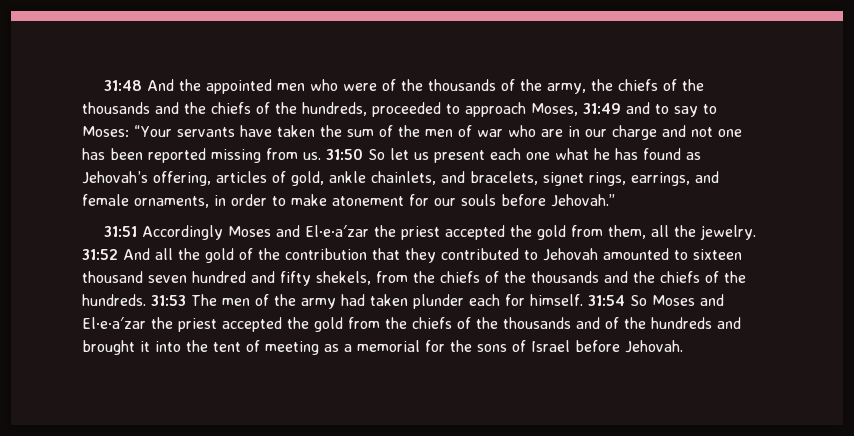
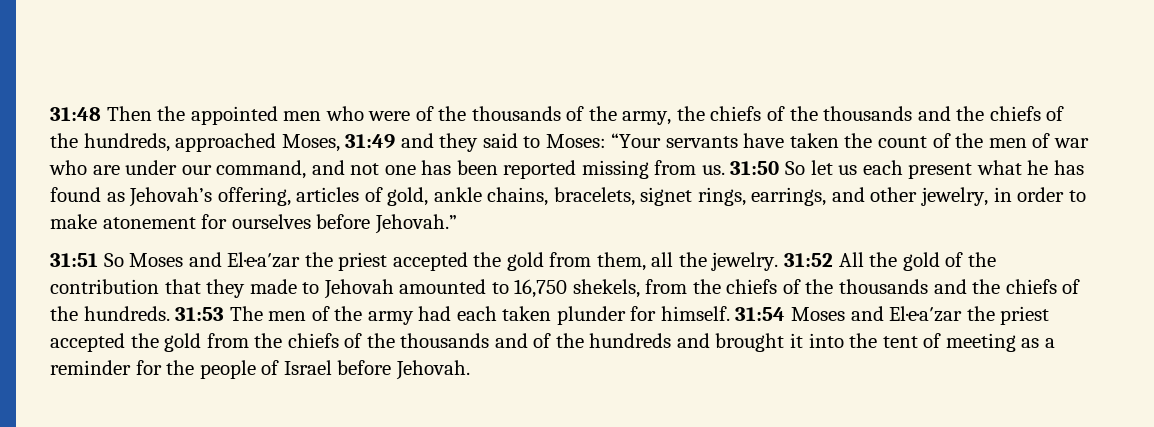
- 31:48 And the appointed men who were of the thousands of the army, the chiefs of the thousands and the chiefs of the hundreds, proceeded to approach Moses, 31:49 and to say to Moses: “Your servants have taken the sum of the men of war who are in our charge and not one has been reported missing from us.
+ 31:48 Then the appointed men who were of the thousands of the army, the chiefs of the thousands and the chiefs of the hundreds, approached Moses, 31:49 and they said to Moses: “Your servants have taken the count of the men of war who are under our command, and not one has been reported missing from us.
- 31:50 So let us present each one what he has found as Jehovah’s offering, articles of gold, ankle chainlets, and bracelets, signet rings, earrings, and female ornaments, in order to make atonement for our souls before Jehovah.”
+ 31:50 So let us each present what he has found as Jehovah’s offering, articles of gold, ankle chains, bracelets, signet rings, earrings, and other jewelry, in order to make atonement for ourselves before Jehovah.”
- 31:51 Accordingly Moses and El·e·a′zar the priest accepted the gold from them, all the jewelry.
+ 31:51 So Moses and El·e·a′zar the priest accepted the gold from them, all the jewelry.
- 31:52 And all the gold of the contribution that they contributed to Jehovah amounted to sixteen thousand seven hundred and fifty shekels, from the chiefs of the thousands and the chiefs of the hundreds.
+ 31:52 All the gold of the contribution that they made to Jehovah amounted to 16,750 shekels, from the chiefs of the thousands and the chiefs of the hundreds.
- 31:53 The men of the army had taken plunder each for himself.
+ 31:53 The men of the army had each taken plunder for himself.
- 31:54 So Moses and El·e·a′zar the priest accepted the gold from the chiefs of the thousands and of the hundreds and brought it into the tent of meeting as a memorial for the sons of Israel before Jehovah.
+ 31:54 Moses and El·e·a′zar the priest accepted the gold from the chiefs of the thousands and of the hundreds and brought it into the tent of meeting as a reminder for the people of Israel before Jehovah.

